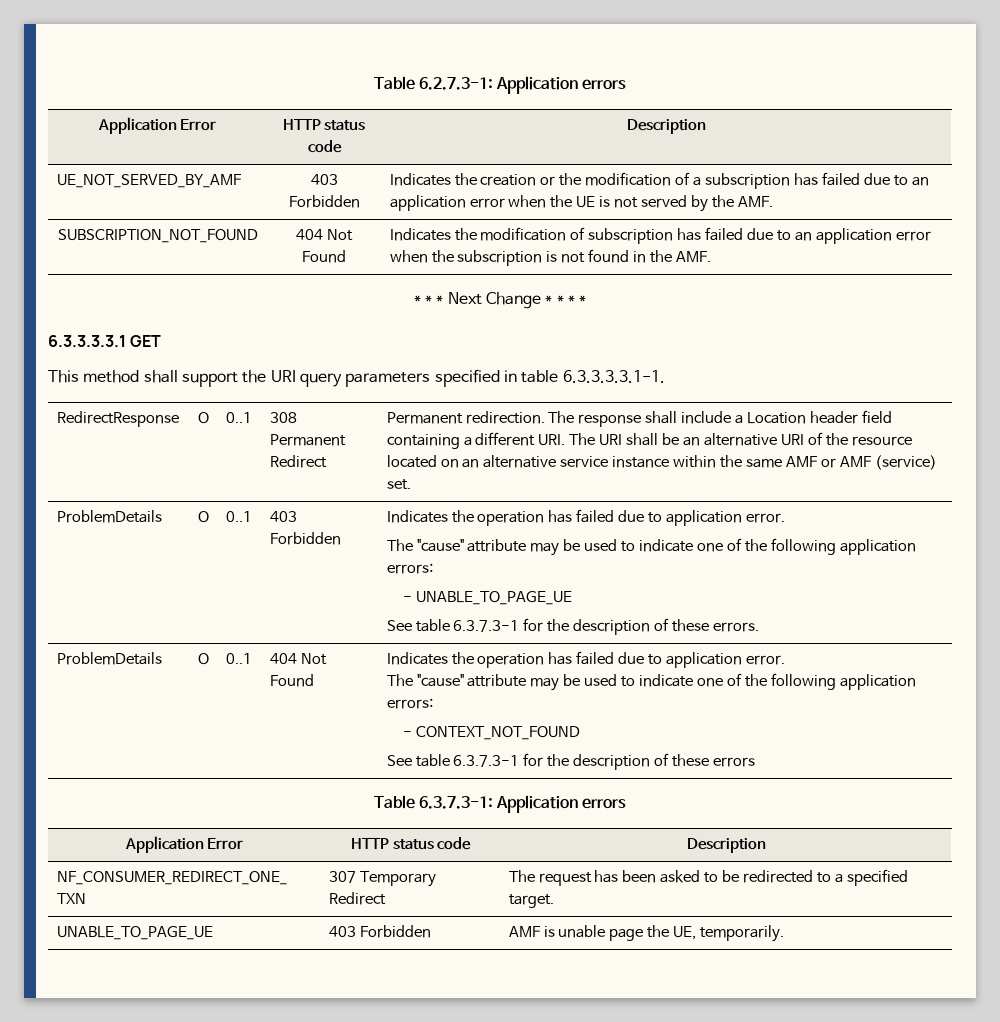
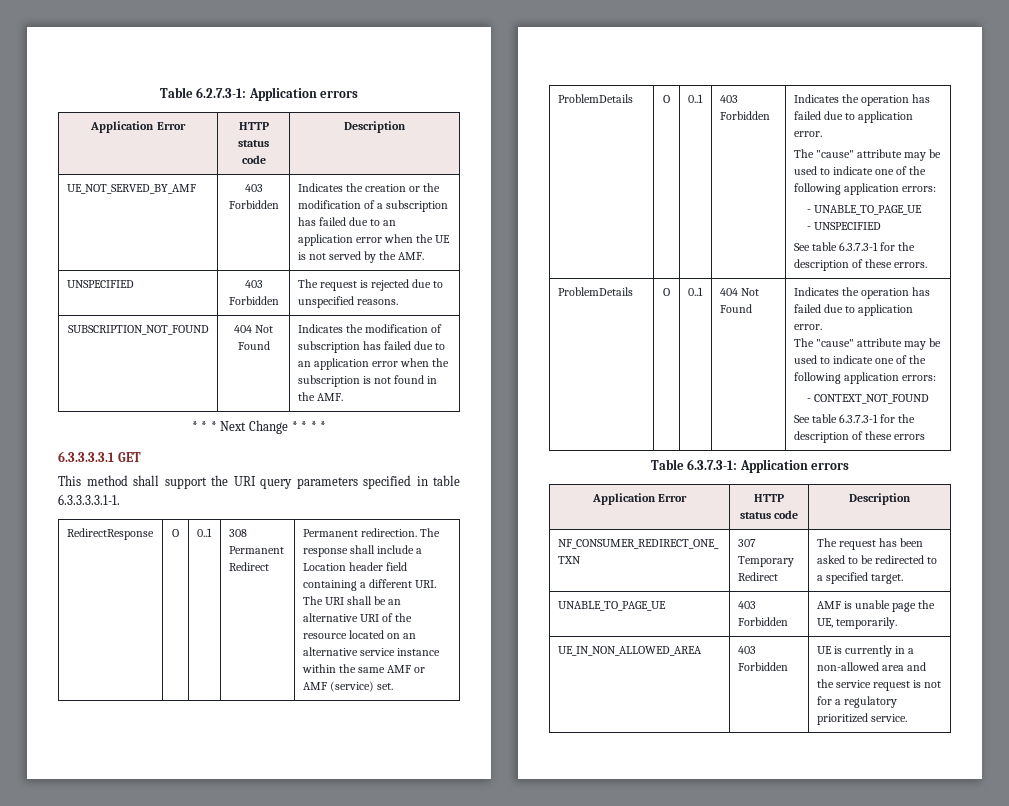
+ UNSPECIFIED | 403 Forbidden | The request is rejected due to unspecified reasons.
+ - UNSPECIFIED
+ UE_IN_NON_ALLOWED_AREA | 403 Forbidden | UE is currently in a non-allowed area and the service request is not for a regulatory prioritized service.

